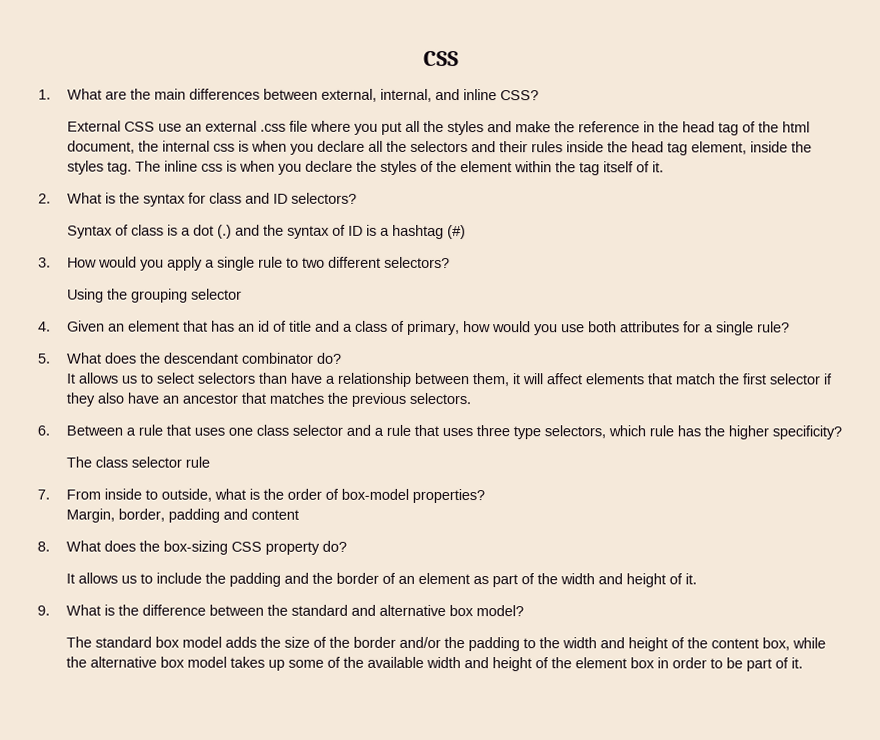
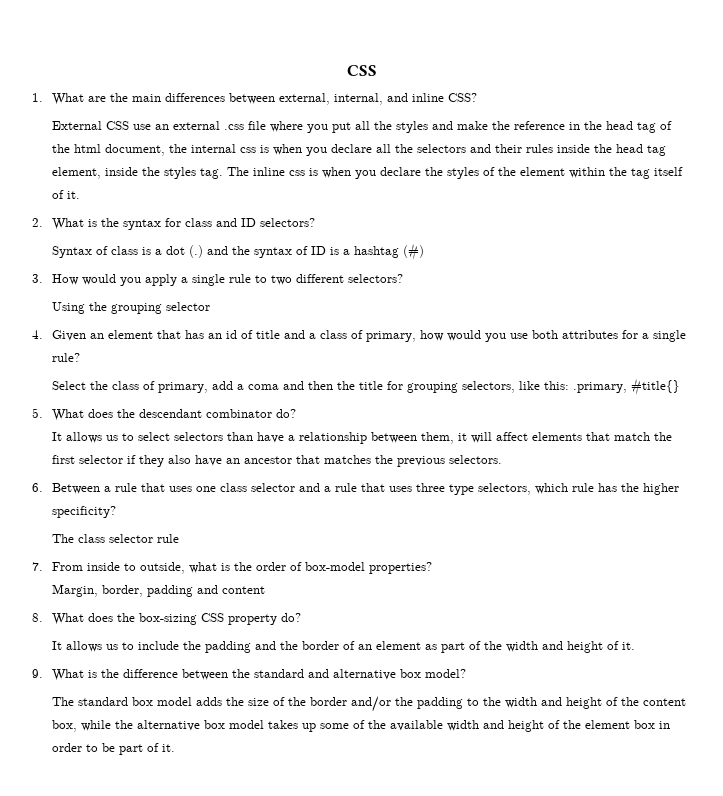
+ Select the class of primary, add a coma and then the title for grouping selectors, like this: .primary, #title{}

